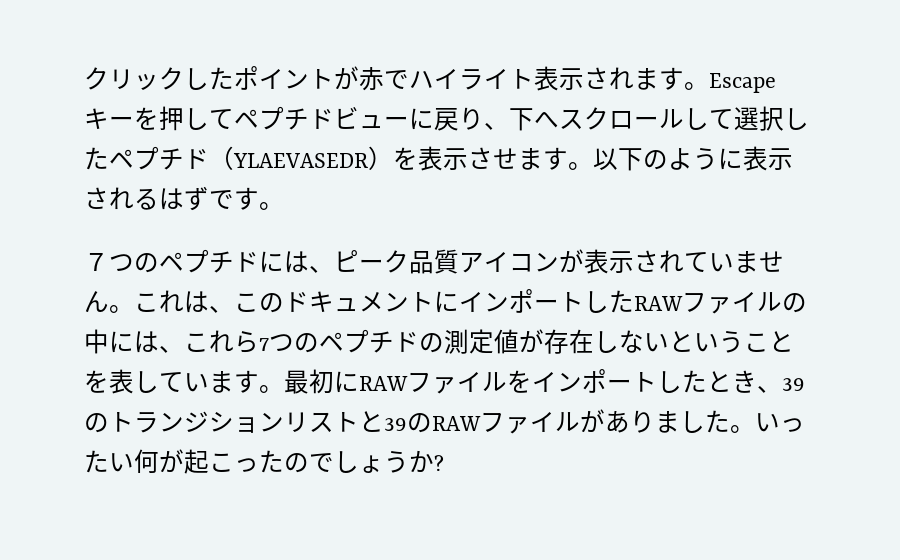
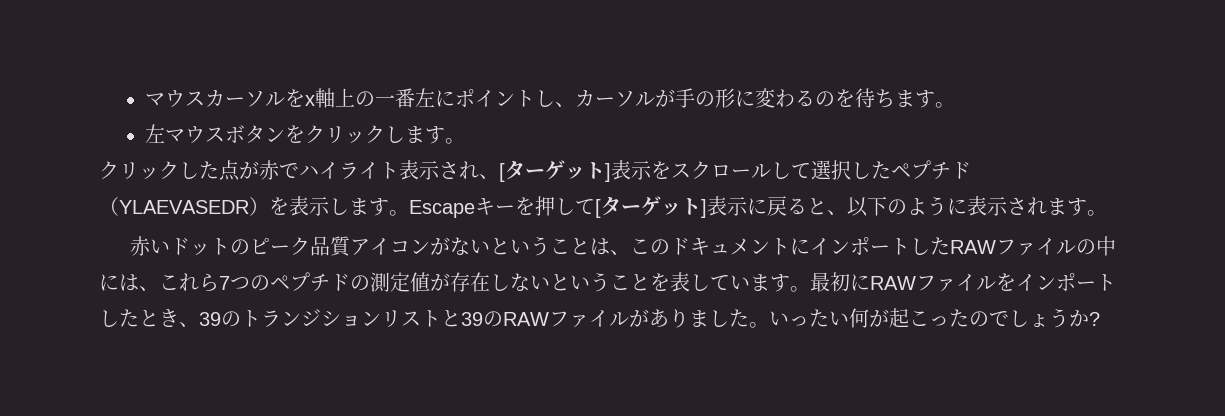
+ マウスカーソルをx軸上の一番左にポイントし、カーソルが手の形に変わるのを待ちます。
+ 左マウスボタンをクリックします。
- クリックしたポイントが赤でハイライト表示されます。Escapeキーを押してペプチドビューに戻り、下へスクロールして選択したペプチド（YLAEVASEDR）を表示させます。以下のように表示されるはずです。
- ７つのペプチドには、ピーク品質アイコンが表示されていません。これは、このドキュメントにインポートしたRAWファイルの中には、これら7つのペプチドの測定値が存在しないということを表しています。
+ クリックした点が赤でハイライト表示され、[ターゲット]表示をスクロールして選択したペプチド（YLAEVASEDR）を表示します。Escapeキーを押して[ターゲット]表示に戻ると、以下のように表示されます。
+ 赤いドットのピーク品質アイコンがないということは、このドキュメントにインポートしたRAWファイルの中には、これら7つのペプチドの測定値が存在しないということを表しています。

